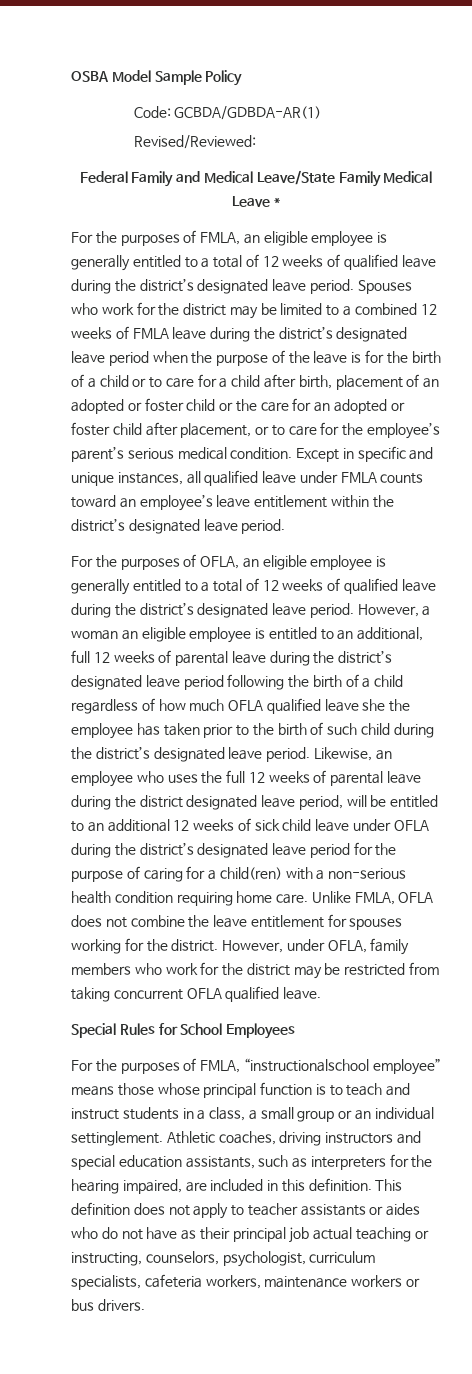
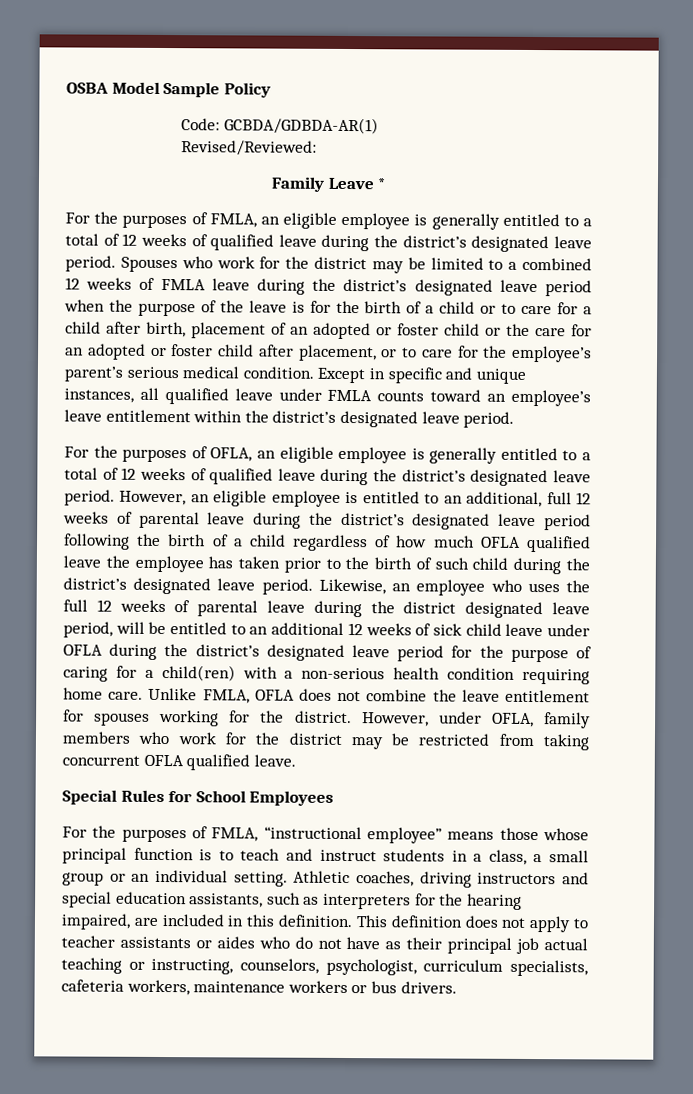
- Federal Family and Medical Leave/State Family Medical Leave *
+ Family Leave *
- However, a woman an eligible employee is entitled to an additional, full 12 weeks of parental leave during the district’s designated leave period following the birth of a child regardless of how much OFLA qualified leave she the employee has taken prior to the birth of such child during the district’s designated leave period.
+ However, an eligible employee is entitled to an additional, full 12 weeks of parental leave during the district’s designated leave period following the birth of a child regardless of how much OFLA qualified leave the employee has taken prior to the birth of such child during the district’s designated leave period.
- For the purposes of FMLA, “instructionalschool employee” means those whose principal function is to teach and instruct students in a class, a small group or an individual settinglement.
+ For the purposes of FMLA, “instructional employee” means those whose principal function is to teach and instruct students in a class, a small group or an individual setting.

